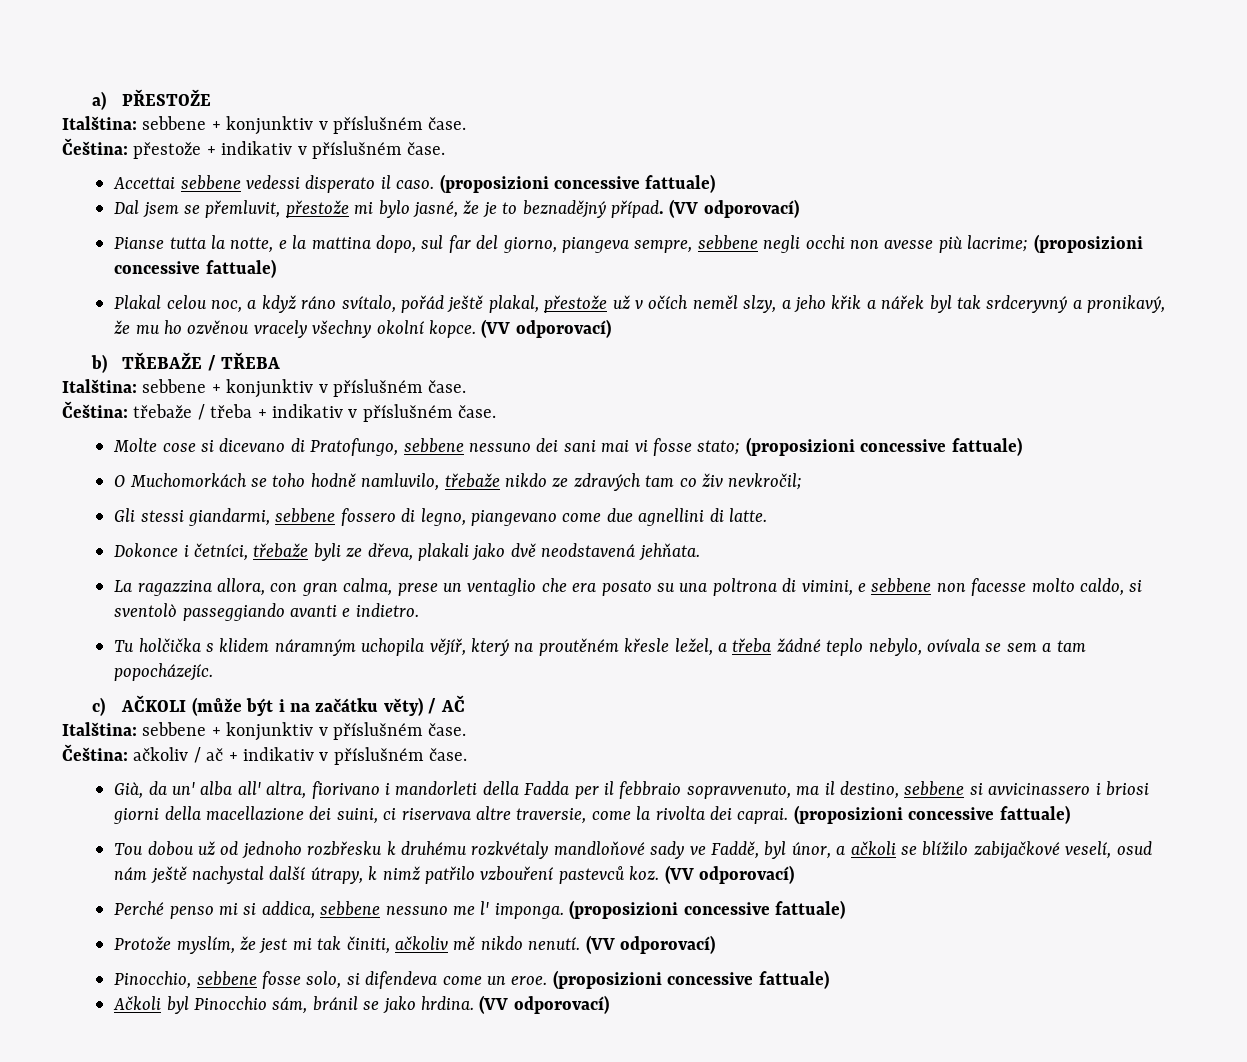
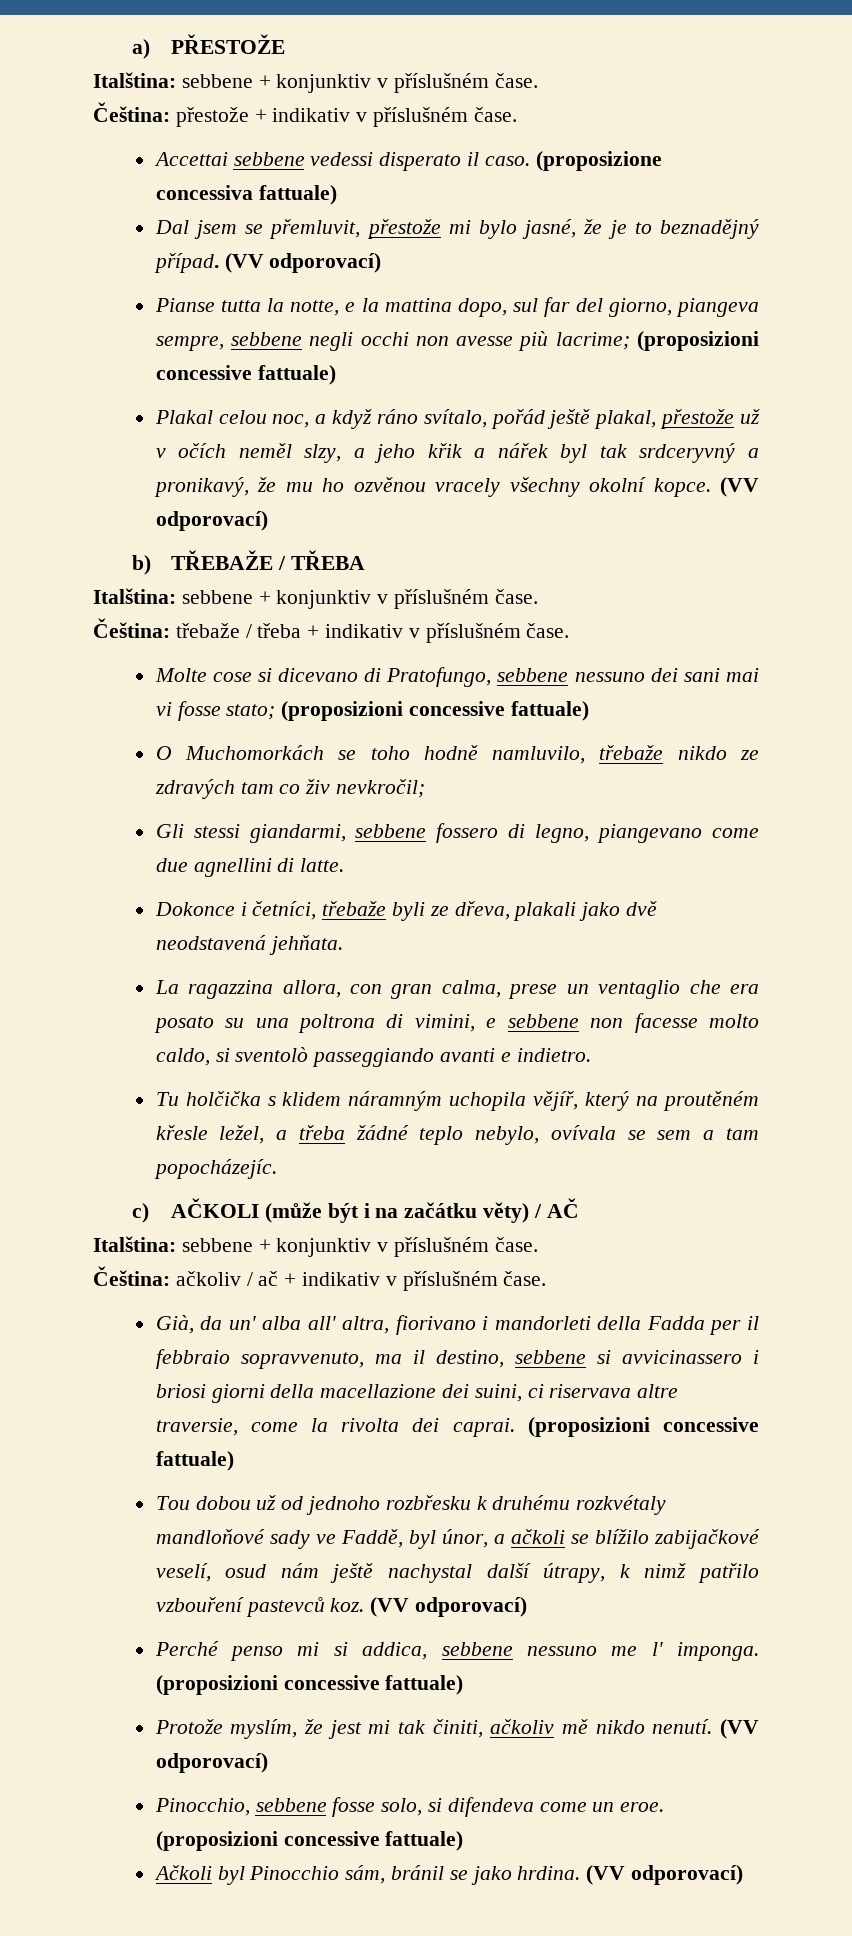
- Accettai sebbene vedessi disperato il caso. (proposizioni concessive fattuale)
+ Accettai sebbene vedessi disperato il caso. (proposizione concessiva fattuale)

